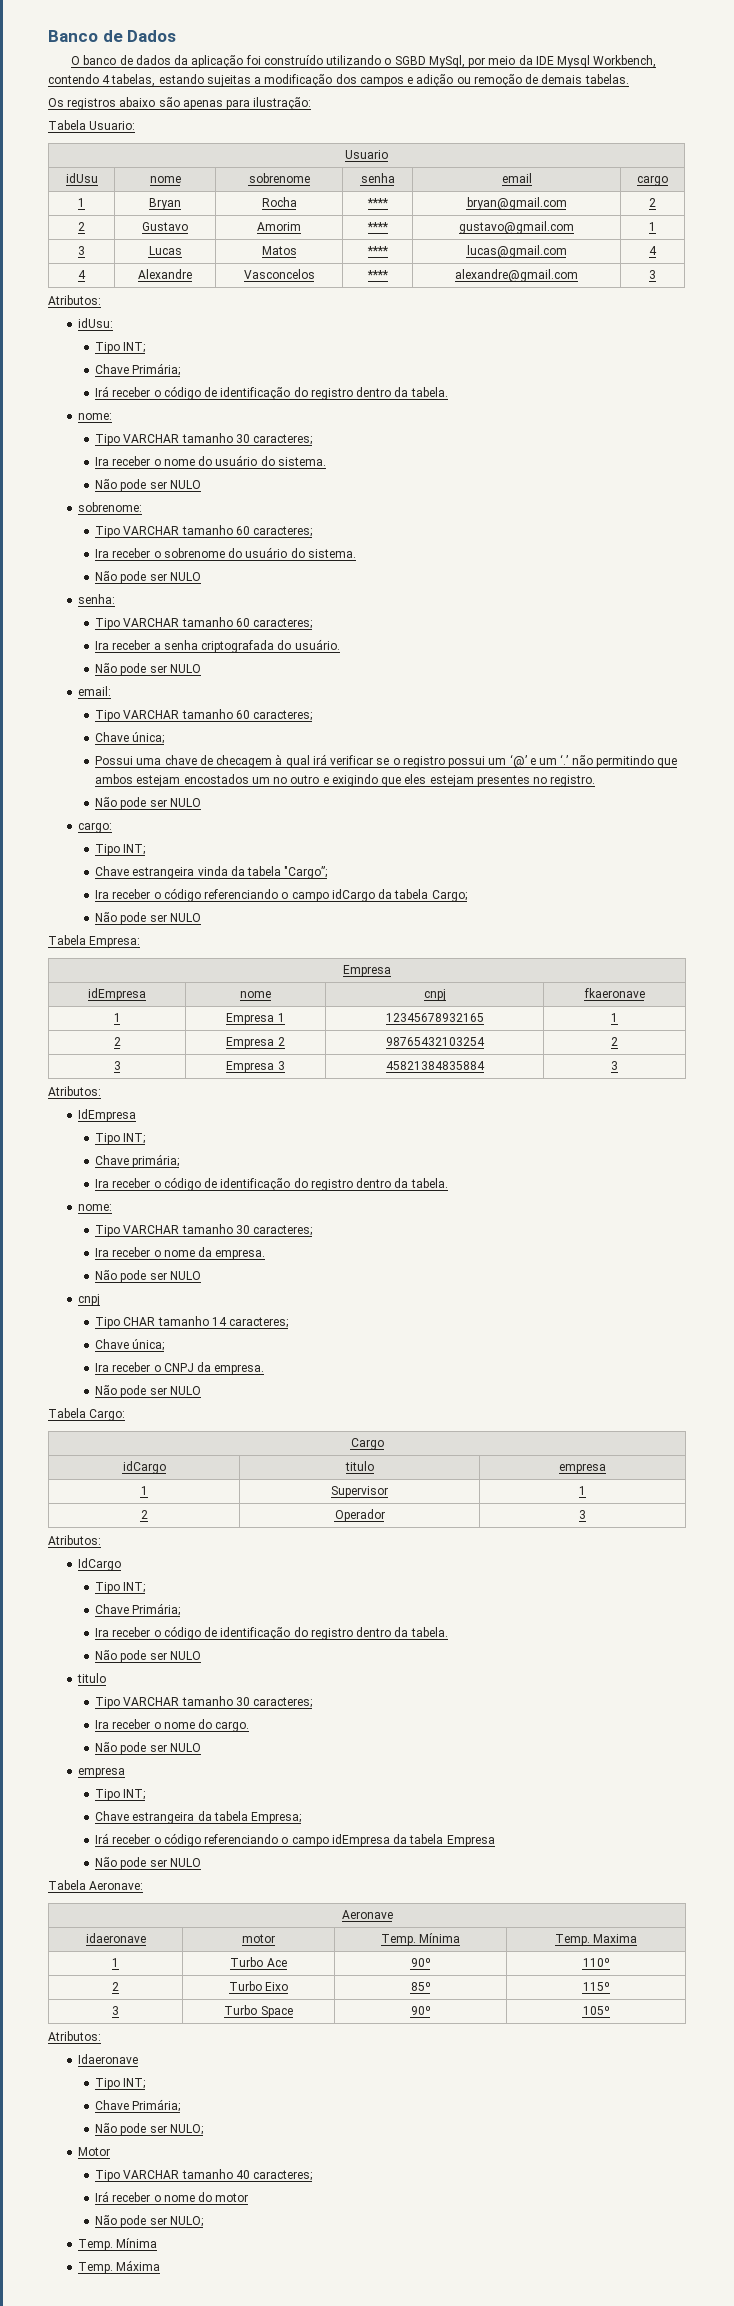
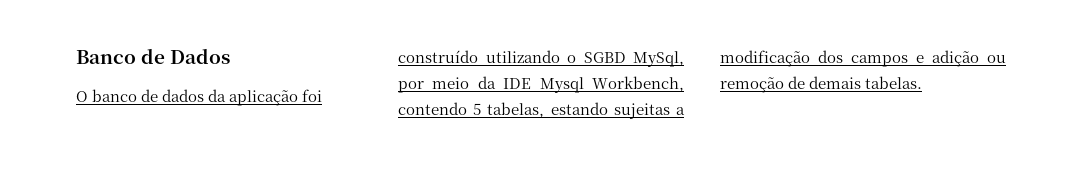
- O banco de dados da aplicação foi construído utilizando o SGBD MySql, por meio da IDE Mysql Workbench, contendo 4 tabelas, estando sujeitas a modificação dos campos e adição ou remoção de demais tabelas.
+ O banco de dados da aplicação foi construído utilizando o SGBD MySql, por meio da IDE Mysql Workbench, contendo 5 tabelas, estando sujeitas a modificação dos campos e adição ou remoção de demais tabelas.
- Os registros abaixo são apenas para ilustração:
- Tabela Usuario:
- Usuario
- idUsu | nome | sobrenome | senha | email | cargo
- 1 | Bryan | Rocha | **** | bryan@gmail.com | 2
- 2 | Gustavo | Amorim | **** | gustavo@gmail.com | 1
- 3 | Lucas | Matos | **** | lucas@gmail.com | 4
- 4 | Alexandre | Vasconcelos | **** | alexandre@gmail.com | 3
- Atributos:
- idUsu:
- Tipo INT;
- Chave Primária;
- Irá receber o código de identificação do registro dentro da tabela.
- nome:
- Tipo VARCHAR tamanho 30 caracteres;
- Ira receber o nome do usuário do sistema.
- Não pode ser NULO
- sobrenome:
- Tipo VARCHAR tamanho 60 caracteres;
- Ira receber o sobrenome do usuário do sistema.
- Não pode ser NULO
- senha:
- Tipo VARCHAR tamanho 60 caracteres;
- Ira receber a senha criptografada do usuário.
- Não pode ser NULO
- email:
- Tipo VARCHAR tamanho 60 caracteres;
- Chave única;
- Possui uma chave de checagem à qual irá verificar se o registro possui um ‘@’ e um ‘.’ não permitindo que ambos estejam encostados um no outro e exigindo que eles estejam presentes no registro.
- Não pode ser NULO
- cargo:
- Tipo INT;
- Chave estrangeira vinda da tabela "Cargo”;
- Ira receber o código referenciando o campo idCargo da tabela Cargo;
- Não pode ser NULO
- Tabela Empresa:
- Empresa
- idEmpresa | nome | cnpj | fkaeronave
- 1 | Empresa 1 | 12345678932165 | 1
- 2 | Empresa 2 | 98765432103254 | 2
- 3 | Empresa 3 | 45821384835884 | 3
- Atributos:
- IdEmpresa
- Tipo INT;
- Chave primária;
- Ira receber o código de identificação do registro dentro da tabela.
- nome:
- Tipo VARCHAR tamanho 30 caracteres;
- Ira receber o nome da empresa.
- Não pode ser NULO
- cnpj
- Tipo CHAR tamanho 14 caracteres;
- Chave única;
- Ira receber o CNPJ da empresa.
- Não pode ser NULO
- Tabela Cargo:
- Cargo
- idCargo | titulo | empresa
- 1 | Supervisor | 1
- 2 | Operador | 3
- Atributos:
- IdCargo
- Tipo INT;
- Chave Primária;
- Ira receber o código de identificação do registro dentro da tabela.
- Não pode ser NULO
- titulo
- Tipo VARCHAR tamanho 30 caracteres;
- Ira receber o nome do cargo.
- Não pode ser NULO
- empresa
- Tipo INT;
- Chave estrangeira da tabela Empresa;
- Irá receber o código referenciando o campo idEmpresa da tabela Empresa
- Não pode ser NULO
- Tabela Aeronave:
- Aeronave
- idaeronave | motor | Temp. Mínima | Temp. Maxima
- 1 | Turbo Ace | 90º | 110º
- 2 | Turbo Eixo | 85º | 115º
- 3 | Turbo Space | 90º | 105º
- Atributos:
- Idaeronave
- Tipo INT;
- Chave Primária;
- Não pode ser NULO;
- Motor
- Tipo VARCHAR tamanho 40 caracteres;
- Irá receber o nome do motor
- Não pode ser NULO;
- Temp. Mínima
- Temp. Máxima

